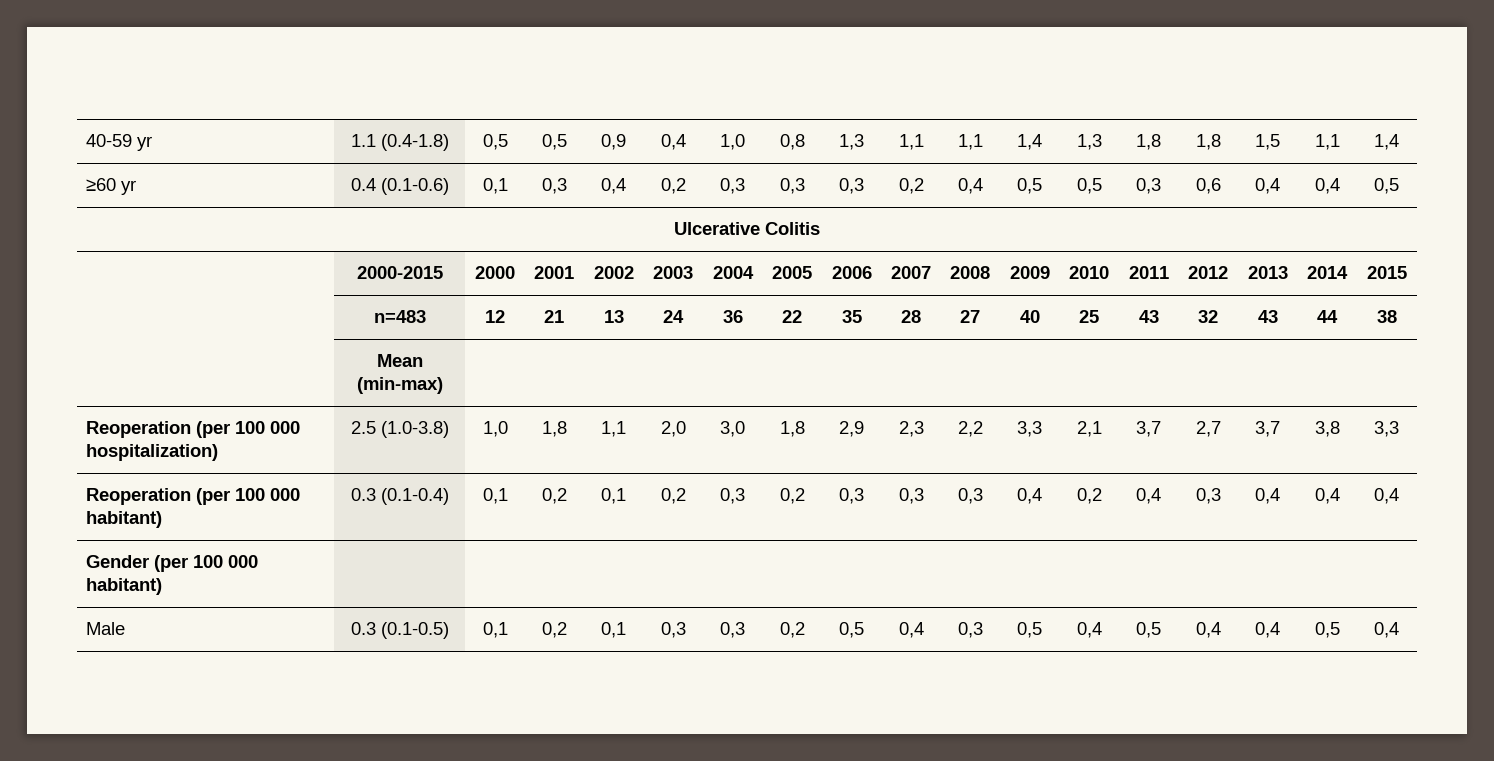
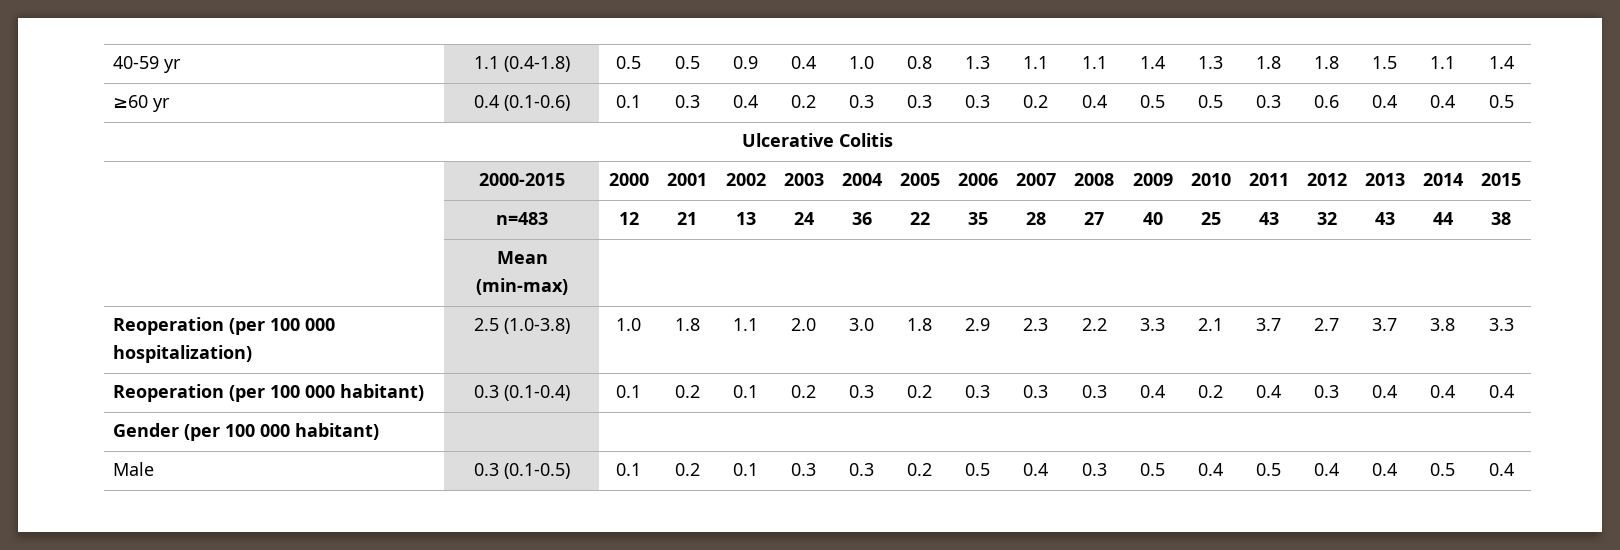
- 40-59 yr | 1.1 (0.4-1.8) | 0,5 | 0,5 | 0,9 | 0,4 | 1,0 | 0,8 | 1,3 | 1,1 | 1,1 | 1,4 | 1,3 | 1,8 | 1,8 | 1,5 | 1,1 | 1,4
- ≥60 yr | 0.4 (0.1-0.6) | 0,1 | 0,3 | 0,4 | 0,2 | 0,3 | 0,3 | 0,3 | 0,2 | 0,4 | 0,5 | 0,5 | 0,3 | 0,6 | 0,4 | 0,4 | 0,5
+ 40-59 yr | 1.1 (0.4-1.8) | 0.5 | 0.5 | 0.9 | 0.4 | 1.0 | 0.8 | 1.3 | 1.1 | 1.1 | 1.4 | 1.3 | 1.8 | 1.8 | 1.5 | 1.1 | 1.4
+ ≥60 yr | 0.4 (0.1-0.6) | 0.1 | 0.3 | 0.4 | 0.2 | 0.3 | 0.3 | 0.3 | 0.2 | 0.4 | 0.5 | 0.5 | 0.3 | 0.6 | 0.4 | 0.4 | 0.5
- Reoperation (per 100 000 hospitalization) | 2.5 (1.0-3.8) | 1,0 | 1,8 | 1,1 | 2,0 | 3,0 | 1,8 | 2,9 | 2,3 | 2,2 | 3,3 | 2,1 | 3,7 | 2,7 | 3,7 | 3,8 | 3,3
+ Reoperation (per 100 000 hospitalization) | 2.5 (1.0-3.8) | 1.0 | 1.8 | 1.1 | 2.0 | 3.0 | 1.8 | 2.9 | 2.3 | 2.2 | 3.3 | 2.1 | 3.7 | 2.7 | 3.7 | 3.8 | 3.3
- Reoperation (per 100 000 habitant) | 0.3 (0.1-0.4) | 0,1 | 0,2 | 0,1 | 0,2 | 0,3 | 0,2 | 0,3 | 0,3 | 0,3 | 0,4 | 0,2 | 0,4 | 0,3 | 0,4 | 0,4 | 0,4
+ Reoperation (per 100 000 habitant) | 0.3 (0.1-0.4) | 0.1 | 0.2 | 0.1 | 0.2 | 0.3 | 0.2 | 0.3 | 0.3 | 0.3 | 0.4 | 0.2 | 0.4 | 0.3 | 0.4 | 0.4 | 0.4
- Male | 0.3 (0.1-0.5) | 0,1 | 0,2 | 0,1 | 0,3 | 0,3 | 0,2 | 0,5 | 0,4 | 0,3 | 0,5 | 0,4 | 0,5 | 0,4 | 0,4 | 0,5 | 0,4
+ Male | 0.3 (0.1-0.5) | 0.1 | 0.2 | 0.1 | 0.3 | 0.3 | 0.2 | 0.5 | 0.4 | 0.3 | 0.5 | 0.4 | 0.5 | 0.4 | 0.4 | 0.5 | 0.4

